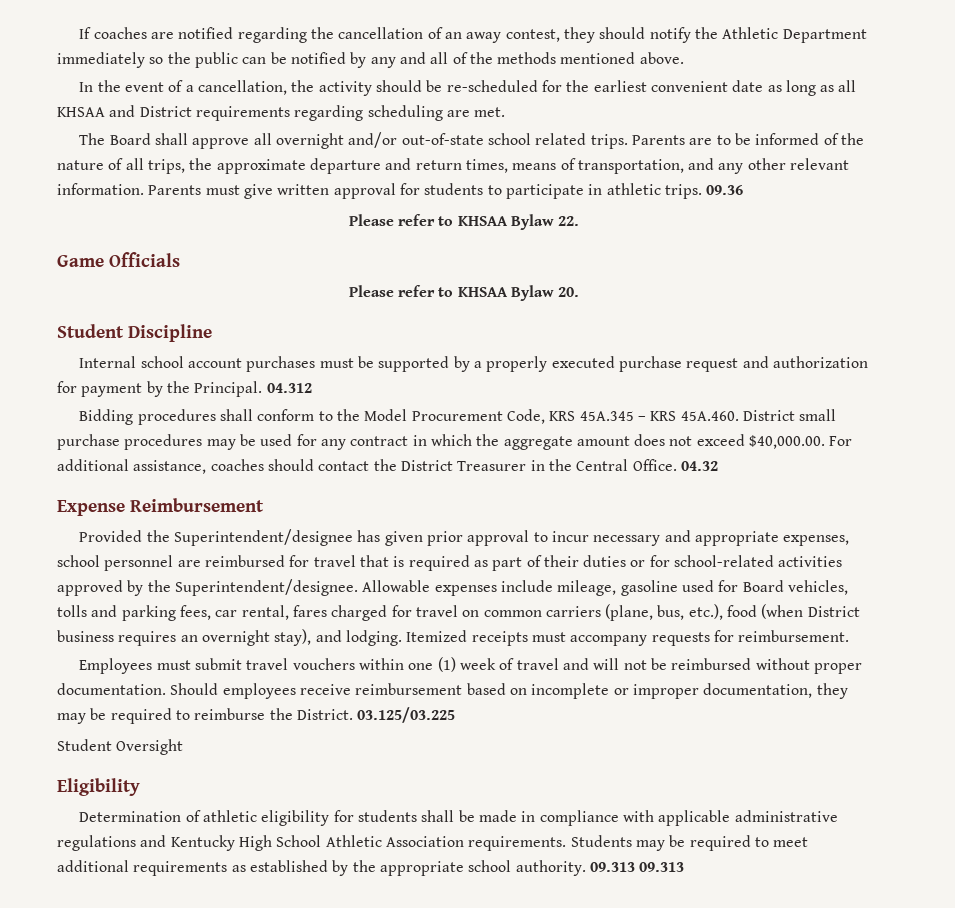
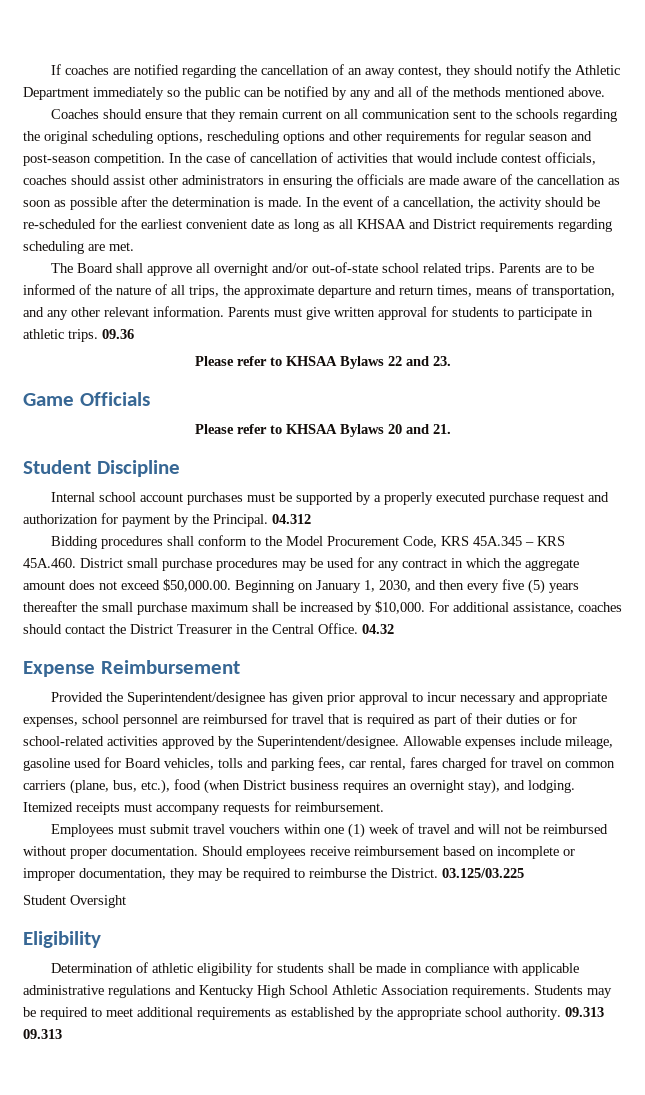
+ Coaches should ensure that they remain current on all communication sent to the schools regarding the original scheduling options, rescheduling options and other requirements for regular season and post-season competition. In the case of cancellation of activities that would include contest officials, coaches should assist other administrators in ensuring the officials are made aware of the cancellation as soon as possible after the determination is made.
- Please refer to KHSAA Bylaw 22.
+ Please refer to KHSAA Bylaws 22 and 23.
- Please refer to KHSAA Bylaw 20.
+ Please refer to KHSAA Bylaws 20 and 21.
- Bidding procedures shall conform to the Model Procurement Code, KRS 45A.345 – KRS 45A.460. District small purchase procedures may be used for any contract in which the aggregate amount does not exceed $40,000.00. For additional assistance, coaches should contact the District Treasurer in the Central Office.
+ Bidding procedures shall conform to the Model Procurement Code, KRS 45A.345 – KRS 45A.460. District small purchase procedures may be used for any contract in which the aggregate amount does not exceed $50,000.00. Beginning on January 1, 2030, and then every five (5) years thereafter the small purchase maximum shall be increased by $10,000. For additional assistance, coaches should contact the District Treasurer in the Central Office.

